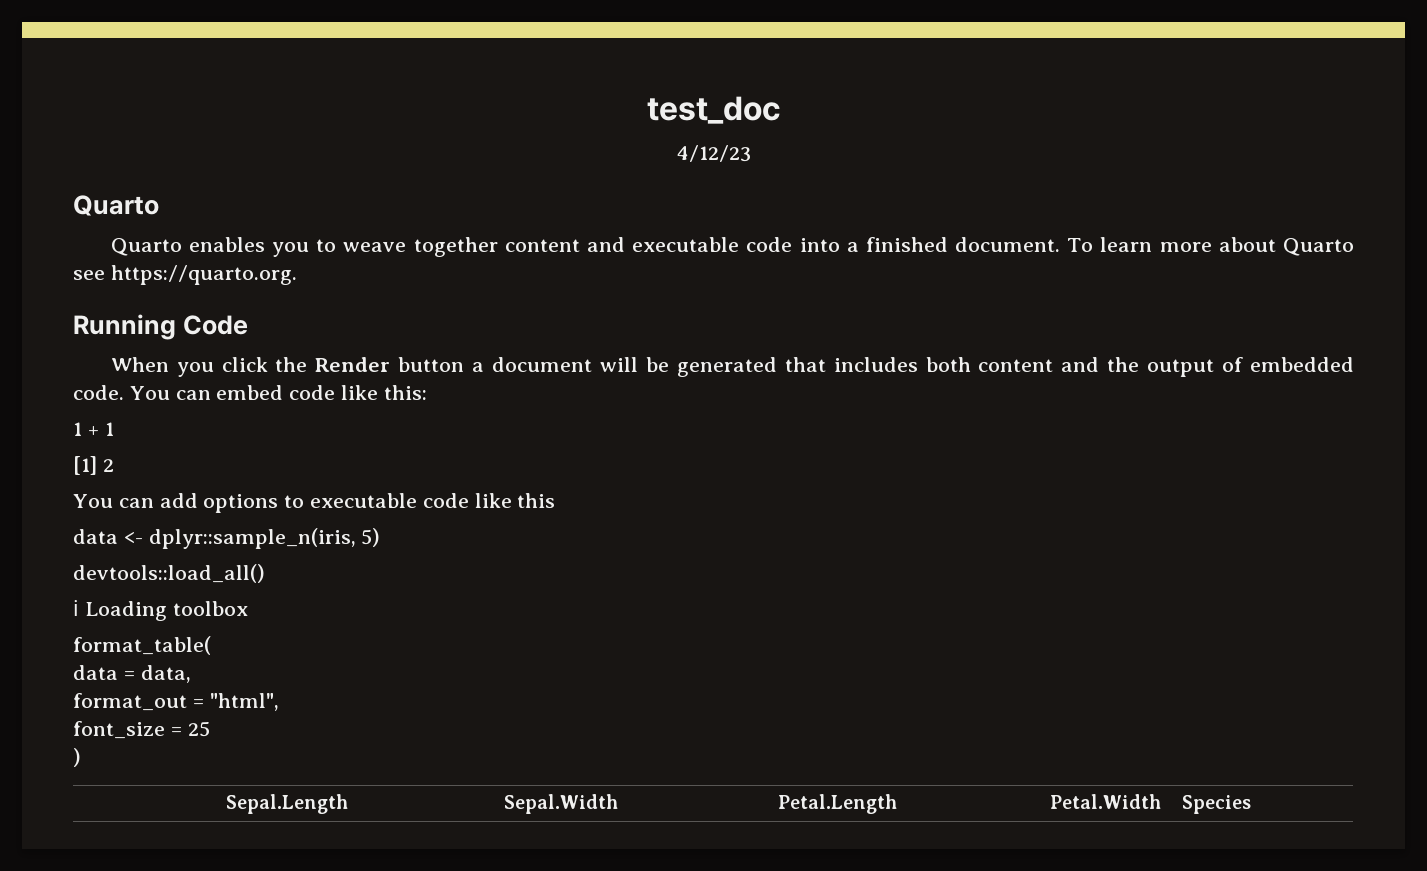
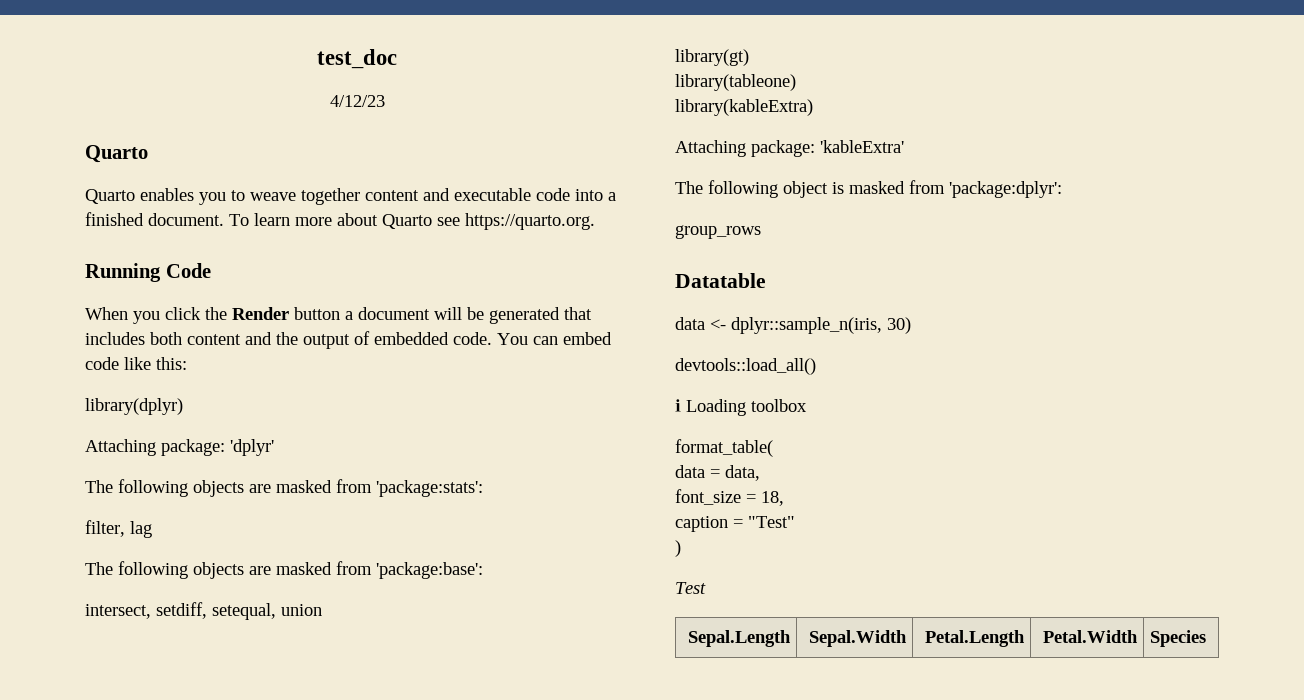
- 1 + 1
- [1] 2
- You can add options to executable code like this
+ library(dplyr)
+ Attaching package: 'dplyr'
+ The following objects are masked from 'package:stats':
+ filter, lag
+ The following objects are masked from 'package:base':
+ intersect, setdiff, setequal, union
+ library(gt)
+ library(tableone)
+ library(kableExtra)
+ Attaching package: 'kableExtra'
+ The following object is masked from 'package:dplyr':
+ group_rows
+ Datatable
- data <- dplyr::sample_n(iris, 5)
+ data <- dplyr::sample_n(iris, 30)
- format_out = "html",
- font_size = 25
+ font_size = 18,
+ caption = "Test"
+ Test

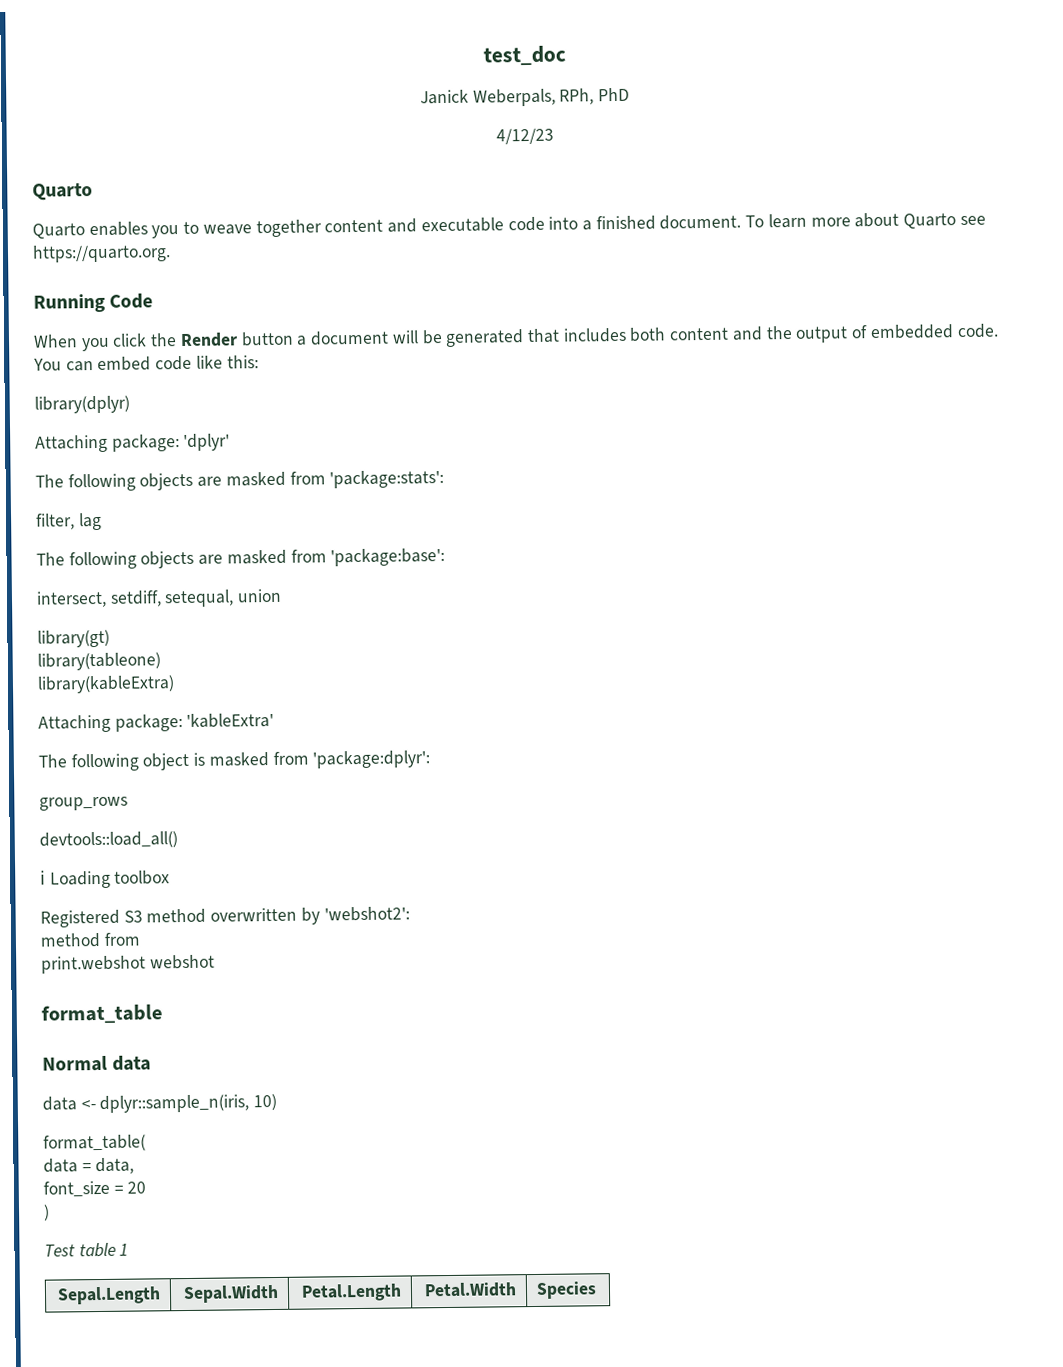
+ Janick Weberpals, RPh, PhD
- Datatable
- data <- dplyr::sample_n(iris, 30)
+ Registered S3 method overwritten by 'webshot2':
+ method from
+ print.webshot webshot
+ format_table
+ Normal data
+ data <- dplyr::sample_n(iris, 10)
- font_size = 18,
- caption = "Test"
+ font_size = 20
- Test
+ Test table 1

